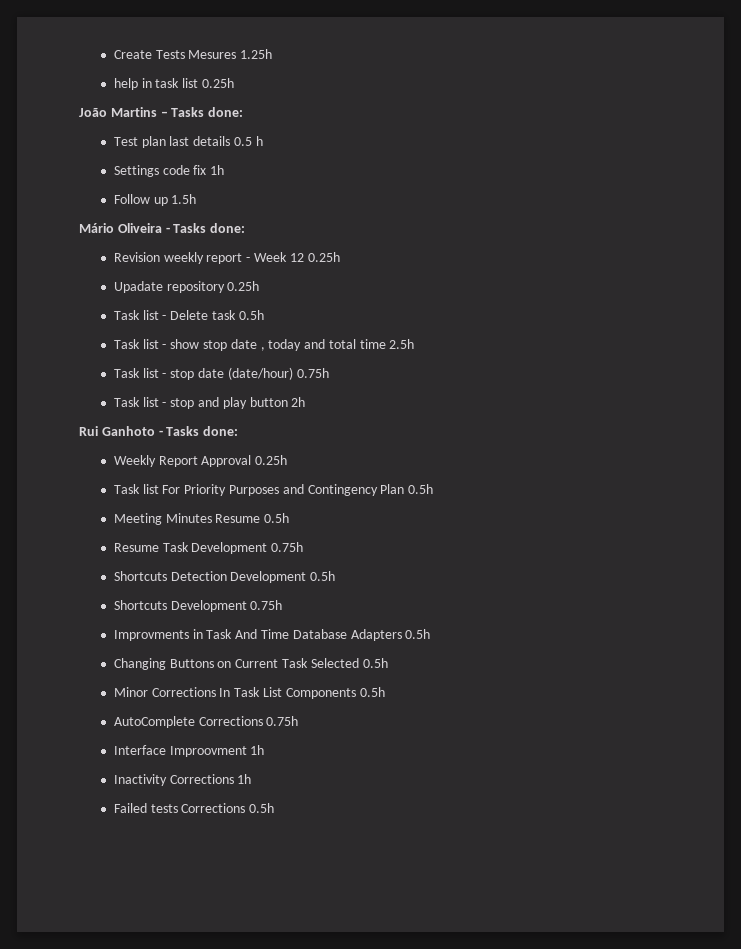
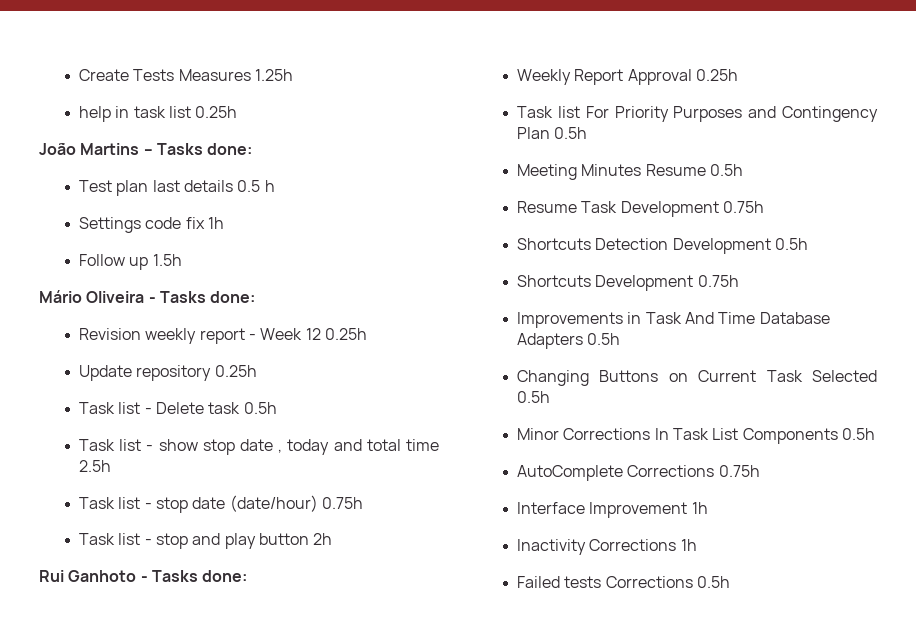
- Create Tests Mesures 1.25h
+ Create Tests Measures 1.25h
- Upadate repository 0.25h
+ Update repository 0.25h
- Improvments in Task And Time Database Adapters 0.5h
+ Improvements in Task And Time Database Adapters 0.5h
- Interface Improovment 1h
+ Interface Improvement 1h

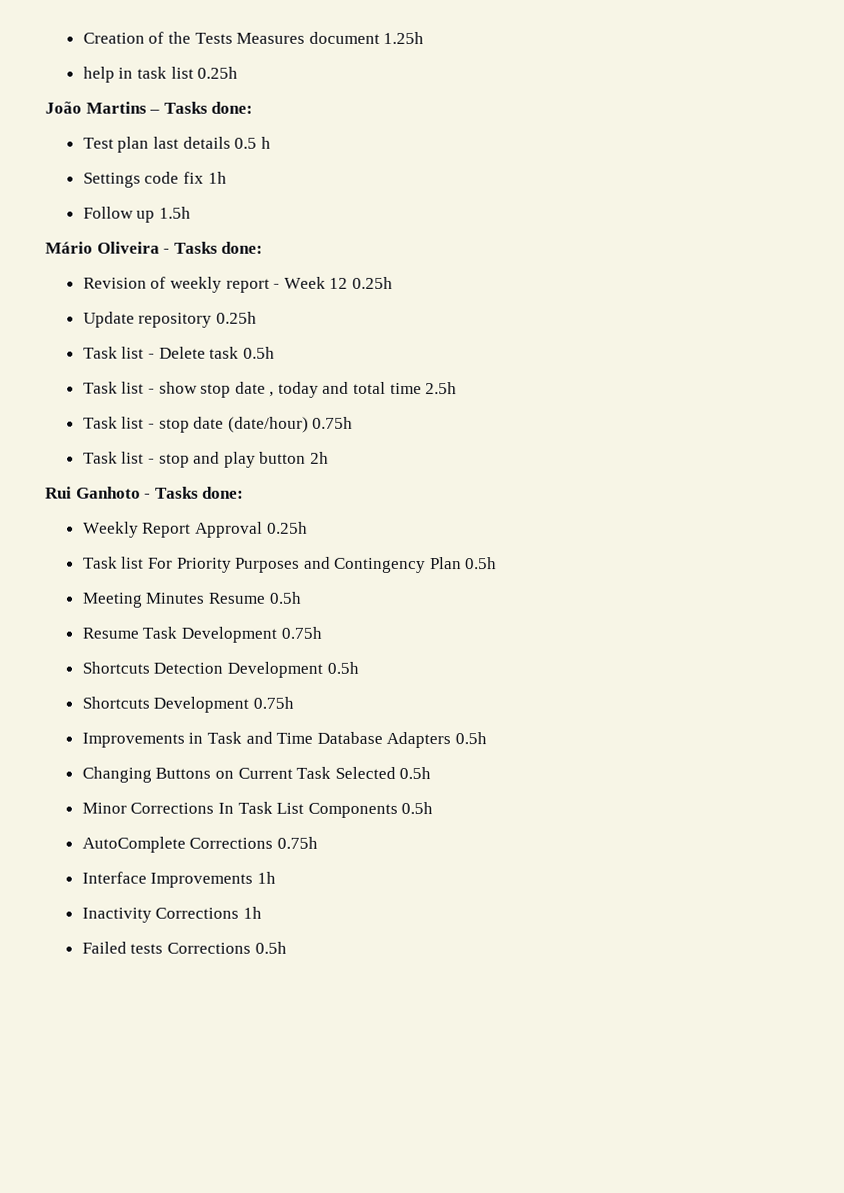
- Create Tests Measures 1.25h
+ Creation of the Tests Measures document 1.25h
- Revision weekly report - Week 12 0.25h
+ Revision of weekly report - Week 12 0.25h
- Improvements in Task And Time Database Adapters 0.5h
+ Improvements in Task and Time Database Adapters 0.5h
- Interface Improvement 1h
+ Interface Improvements 1h

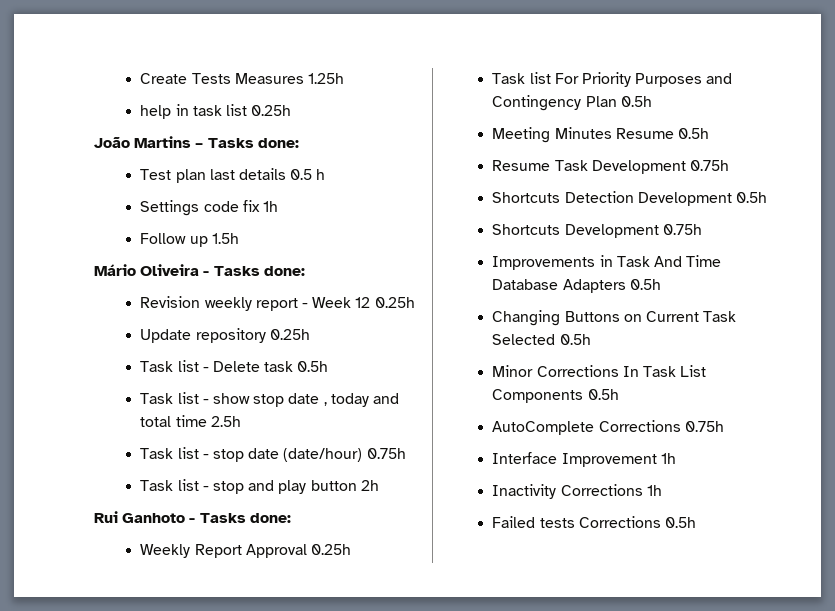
- Creation of the Tests Measures document 1.25h
+ Create Tests Measures 1.25h
- Revision of weekly report - Week 12 0.25h
+ Revision weekly report - Week 12 0.25h
- Improvements in Task and Time Database Adapters 0.5h
+ Improvements in Task And Time Database Adapters 0.5h
- Interface Improvements 1h
+ Interface Improvement 1h

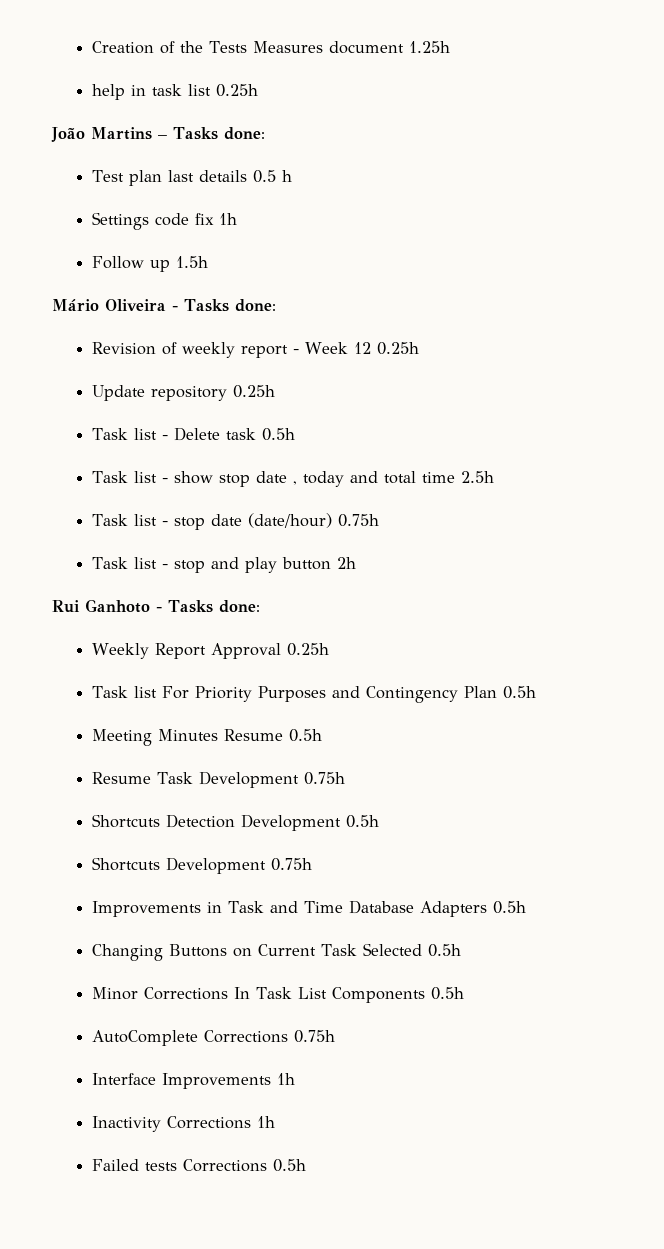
- Create Tests Measures 1.25h
+ Creation of the Tests Measures document 1.25h
- Revision weekly report - Week 12 0.25h
+ Revision of weekly report - Week 12 0.25h
- Improvements in Task And Time Database Adapters 0.5h
+ Improvements in Task and Time Database Adapters 0.5h
- Interface Improvement 1h
+ Interface Improvements 1h

